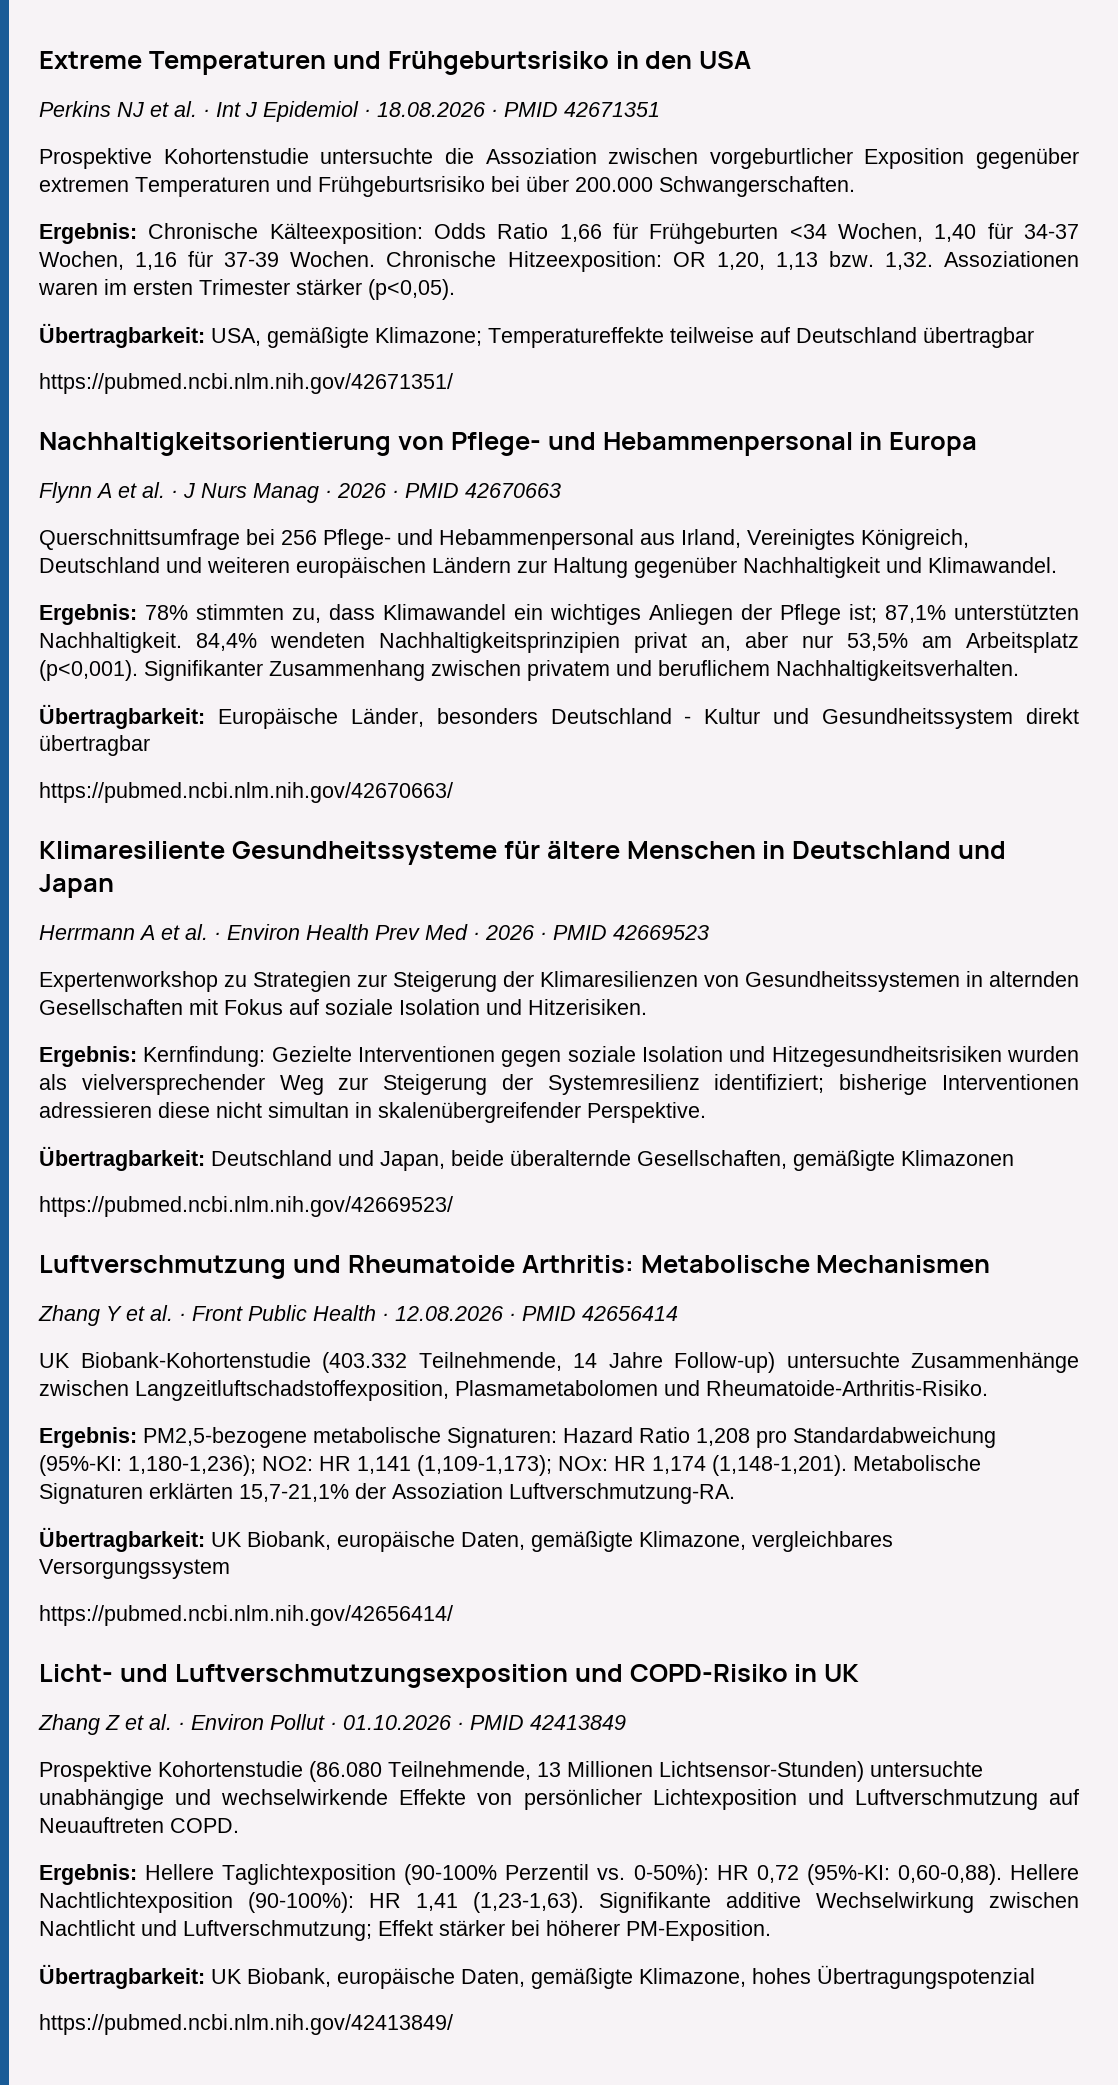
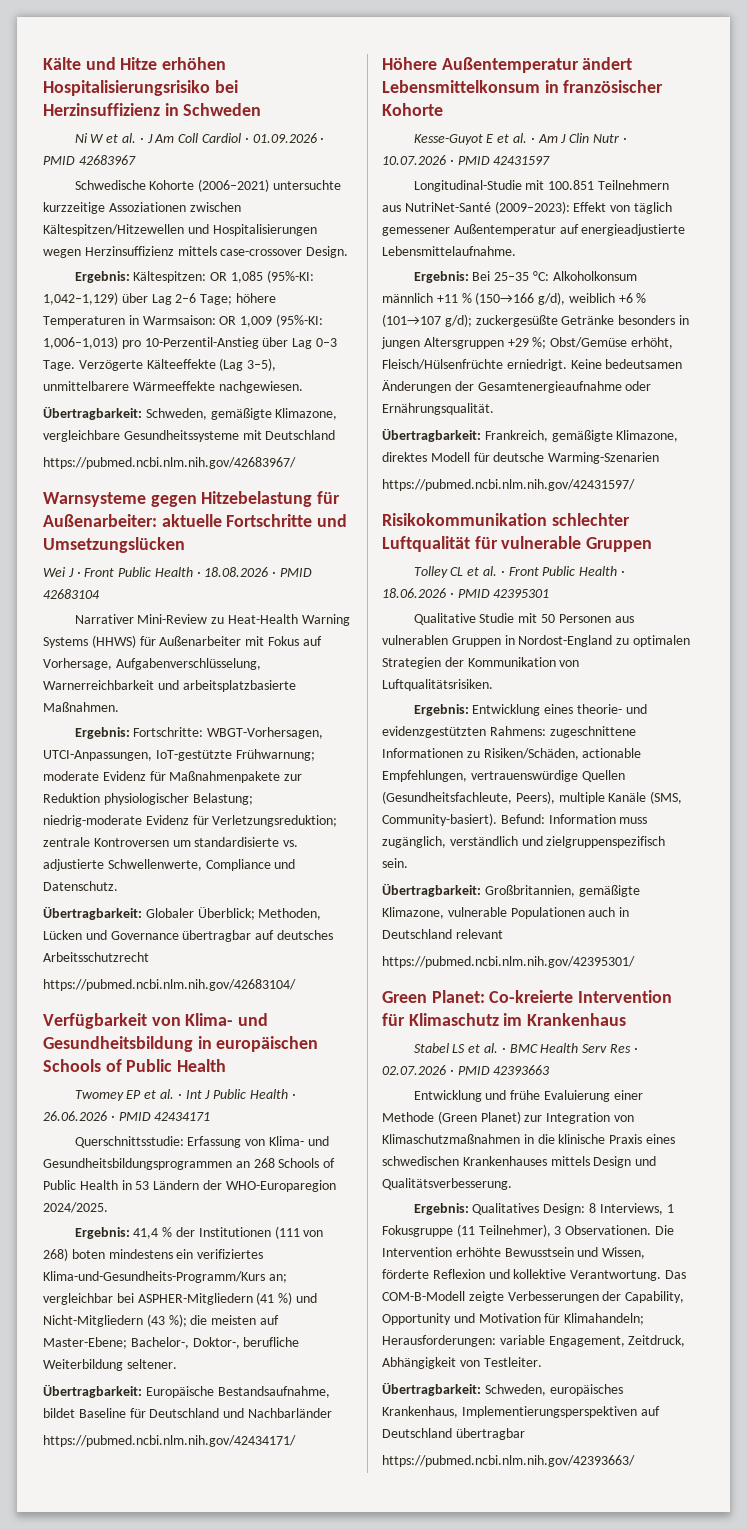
- Extreme Temperaturen und Frühgeburtsrisiko in den USA
- Perkins NJ et al. · Int J Epidemiol · 18.08.2026 · PMID 42671351
- Prospektive Kohortenstudie untersuchte die Assoziation zwischen vorgeburtlicher Exposition gegenüber extremen Temperaturen und Frühgeburtsrisiko bei über 200.000 Schwangerschaften.
- Ergebnis: Chronische Kälteexposition: Odds Ratio 1,66 für Frühgeburten <34 Wochen, 1,40 für 34-37 Wochen, 1,16 für 37-39 Wochen. Chronische Hitzeexposition: OR 1,20, 1,13 bzw. 1,32. Assoziationen waren im ersten Trimester stärker (p<0,05).
- Übertragbarkeit: USA, gemäßigte Klimazone; Temperatureffekte teilweise auf Deutschland übertragbar
- https://pubmed.ncbi.nlm.nih.gov/42671351/
- Nachhaltigkeitsorientierung von Pflege- und Hebammenpersonal in Europa
- Flynn A et al. · J Nurs Manag · 2026 · PMID 42670663
- Querschnittsumfrage bei 256 Pflege- und Hebammenpersonal aus Irland, Vereinigtes Königreich, Deutschland und weiteren europäischen Ländern zur Haltung gegenüber Nachhaltigkeit und Klimawandel.
- Ergebnis: 78% stimmten zu, dass Klimawandel ein wichtiges Anliegen der Pflege ist; 87,1% unterstützten Nachhaltigkeit. 84,4% wendeten Nachhaltigkeitsprinzipien privat an, aber nur 53,5% am Arbeitsplatz (p<0,001). Signifikanter Zusammenhang zwischen privatem und beruflichem Nachhaltigkeitsverhalten.
- Übertragbarkeit: Europäische Länder, besonders Deutschland - Kultur und Gesundheitssystem direkt übertragbar
- https://pubmed.ncbi.nlm.nih.gov/42670663/
- Klimaresiliente Gesundheitssysteme für ältere Menschen in Deutschland und Japan
- Herrmann A et al. · Environ Health Prev Med · 2026 · PMID 42669523
- Expertenworkshop zu Strategien zur Steigerung der Klimaresilienzen von Gesundheitssystemen in alternden Gesellschaften mit Fokus auf soziale Isolation und Hitzerisiken.
- Ergebnis: Kernfindung: Gezielte Interventionen gegen soziale Isolation und Hitzegesundheitsrisiken wurden als vielversprechender Weg zur Steigerung der Systemresilienz identifiziert; bisherige Interventionen adressieren diese nicht simultan in skalenübergreifender Perspektive.
- Übertragbarkeit: Deutschland und Japan, beide überalternde Gesellschaften, gemäßigte Klimazonen
- https://pubmed.ncbi.nlm.nih.gov/42669523/
- Luftverschmutzung und Rheumatoide Arthritis: Metabolische Mechanismen
- Zhang Y et al. · Front Public Health · 12.08.2026 · PMID 42656414
- UK Biobank-Kohortenstudie (403.332 Teilnehmende, 14 Jahre Follow-up) untersuchte Zusammenhänge zwischen Langzeitluftschadstoffexposition, Plasmametabolomen und Rheumatoide-Arthritis-Risiko.
- Ergebnis: PM2,5-bezogene metabolische Signaturen: Hazard Ratio 1,208 pro Standardabweichung (95%-KI: 1,180-1,236); NO2: HR 1,141 (1,109-1,173); NOx: HR 1,174 (1,148-1,201). Metabolische Signaturen erklärten 15,7-21,1% der Assoziation Luftverschmutzung-RA.
- Übertragbarkeit: UK Biobank, europäische Daten, gemäßigte Klimazone, vergleichbares Versorgungssystem
- https://pubmed.ncbi.nlm.nih.gov/42656414/
- Licht- und Luftverschmutzungsexposition und COPD-Risiko in UK
- Zhang Z et al. · Environ Pollut · 01.10.2026 · PMID 42413849
- Prospektive Kohortenstudie (86.080 Teilnehmende, 13 Millionen Lichtsensor-Stunden) untersuchte unabhängige und wechselwirkende Effekte von persönlicher Lichtexposition und Luftverschmutzung auf Neuauftreten COPD.
- Ergebnis: Hellere Taglichtexposition (90-100% Perzentil vs. 0-50%): HR 0,72 (95%-KI: 0,60-0,88). Hellere Nachtlichtexposition (90-100%): HR 1,41 (1,23-1,63). Signifikante additive Wechselwirkung zwischen Nachtlicht und Luftverschmutzung; Effekt stärker bei höherer PM-Exposition.
- Übertragbarkeit: UK Biobank, europäische Daten, gemäßigte Klimazone, hohes Übertragungspotenzial
- https://pubmed.ncbi.nlm.nih.gov/42413849/
+ Kälte und Hitze erhöhen Hospitalisierungsrisiko bei Herzinsuffizienz in Schweden
+ Ni W et al. · J Am Coll Cardiol · 01.09.2026 · PMID 42683967
+ Schwedische Kohorte (2006–2021) untersuchte kurzzeitige Assoziationen zwischen Kältespitzen/Hitzewellen und Hospitalisierungen wegen Herzinsuffizienz mittels case-crossover Design.
+ Ergebnis: Kältespitzen: OR 1,085 (95%-KI: 1,042–1,129) über Lag 2–6 Tage; höhere Temperaturen in Warmsaison: OR 1,009 (95%-KI: 1,006–1,013) pro 10-Perzentil-Anstieg über Lag 0–3 Tage. Verzögerte Kälteeffekte (Lag 3–5), unmittelbarere Wärmeeffekte nachgewiesen.
+ Übertragbarkeit: Schweden, gemäßigte Klimazone, vergleichbare Gesundheitssysteme mit Deutschland
+ https://pubmed.ncbi.nlm.nih.gov/42683967/
+ Warnsysteme gegen Hitzebelastung für Außenarbeiter: aktuelle Fortschritte und Umsetzungslücken
+ Wei J · Front Public Health · 18.08.2026 · PMID 42683104
+ Narrativer Mini-Review zu Heat-Health Warning Systems (HHWS) für Außenarbeiter mit Fokus auf Vorhersage, Aufgabenverschlüsselung, Warnerreichbarkeit und arbeitsplatzbasierte Maßnahmen.
+ Ergebnis: Fortschritte: WBGT-Vorhersagen, UTCI-Anpassungen, IoT-gestützte Frühwarnung; moderate Evidenz für Maßnahmenpakete zur Reduktion physiologischer Belastung; niedrig-moderate Evidenz für Verletzungsreduktion; zentrale Kontroversen um standardisierte vs. adjustierte Schwellenwerte, Compliance und Datenschutz.
+ Übertragbarkeit: Globaler Überblick; Methoden, Lücken und Governance übertragbar auf deutsches Arbeitsschutzrecht
+ https://pubmed.ncbi.nlm.nih.gov/42683104/
+ Verfügbarkeit von Klima- und Gesundheitsbildung in europäischen Schools of Public Health
+ Twomey EP et al. · Int J Public Health · 26.06.2026 · PMID 42434171
+ Querschnittsstudie: Erfassung von Klima- und Gesundheitsbildungsprogrammen an 268 Schools of Public Health in 53 Ländern der WHO-Europaregion 2024/2025.
+ Ergebnis: 41,4 % der Institutionen (111 von 268) boten mindestens ein verifiziertes Klima-und-Gesundheits-Programm/Kurs an; vergleichbar bei ASPHER-Mitgliedern (41 %) und Nicht-Mitgliedern (43 %); die meisten auf Master-Ebene; Bachelor-, Doktor-, berufliche Weiterbildung seltener.
+ Übertragbarkeit: Europäische Bestandsaufnahme, bildet Baseline für Deutschland und Nachbarländer
+ https://pubmed.ncbi.nlm.nih.gov/42434171/
+ Höhere Außentemperatur ändert Lebensmittelkonsum in französischer Kohorte
+ Kesse-Guyot E et al. · Am J Clin Nutr · 10.07.2026 · PMID 42431597
+ Longitudinal-Studie mit 100.851 Teilnehmern aus NutriNet-Santé (2009–2023): Effekt von täglich gemessener Außentemperatur auf energieadjustierte Lebensmittelaufnahme.
+ Ergebnis: Bei 25–35 °C: Alkoholkonsum männlich +11 % (150→166 g/d), weiblich +6 % (101→107 g/d); zuckergesüßte Getränke besonders in jungen Altersgruppen +29 %; Obst/Gemüse erhöht, Fleisch/Hülsenfrüchte erniedrigt. Keine bedeutsamen Änderungen der Gesamtenergieaufnahme oder Ernährungsqualität.
+ Übertragbarkeit: Frankreich, gemäßigte Klimazone, direktes Modell für deutsche Warming-Szenarien
+ https://pubmed.ncbi.nlm.nih.gov/42431597/
+ Risikokommunikation schlechter Luftqualität für vulnerable Gruppen
+ Tolley CL et al. · Front Public Health · 18.06.2026 · PMID 42395301
+ Qualitative Studie mit 50 Personen aus vulnerablen Gruppen in Nordost-England zu optimalen Strategien der Kommunikation von Luftqualitätsrisiken.
+ Ergebnis: Entwicklung eines theorie- und evidenzgestützten Rahmens: zugeschnittene Informationen zu Risiken/Schäden, actionable Empfehlungen, vertrauenswürdige Quellen (Gesundheitsfachleute, Peers), multiple Kanäle (SMS, Community-basiert). Befund: Information muss zugänglich, verständlich und zielgruppenspezifisch sein.
+ Übertragbarkeit: Großbritannien, gemäßigte Klimazone, vulnerable Populationen auch in Deutschland relevant
+ https://pubmed.ncbi.nlm.nih.gov/42395301/
+ Green Planet: Co-kreierte Intervention für Klimaschutz im Krankenhaus
+ Stabel LS et al. · BMC Health Serv Res · 02.07.2026 · PMID 42393663
+ Entwicklung und frühe Evaluierung einer Methode (Green Planet) zur Integration von Klimaschutzmaßnahmen in die klinische Praxis eines schwedischen Krankenhauses mittels Design und Qualitätsverbesserung.
+ Ergebnis: Qualitatives Design: 8 Interviews, 1 Fokusgruppe (11 Teilnehmer), 3 Observationen. Die Intervention erhöhte Bewusstsein und Wissen, förderte Reflexion und kollektive Verantwortung. Das COM-B-Modell zeigte Verbesserungen der Capability, Opportunity und Motivation für Klimahandeln; Herausforderungen: variable Engagement, Zeitdruck, Abhängigkeit von Testleiter.
+ Übertragbarkeit: Schweden, europäisches Krankenhaus, Implementierungsperspektiven auf Deutschland übertragbar
+ https://pubmed.ncbi.nlm.nih.gov/42393663/

